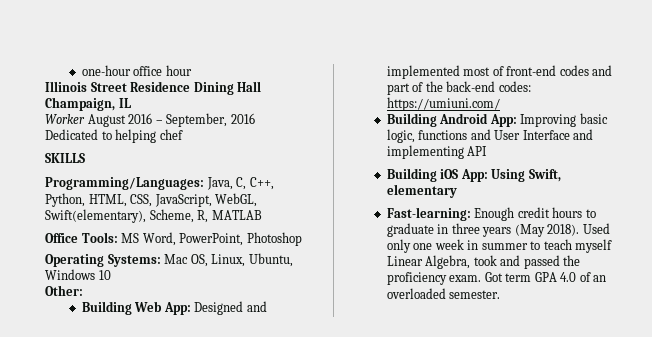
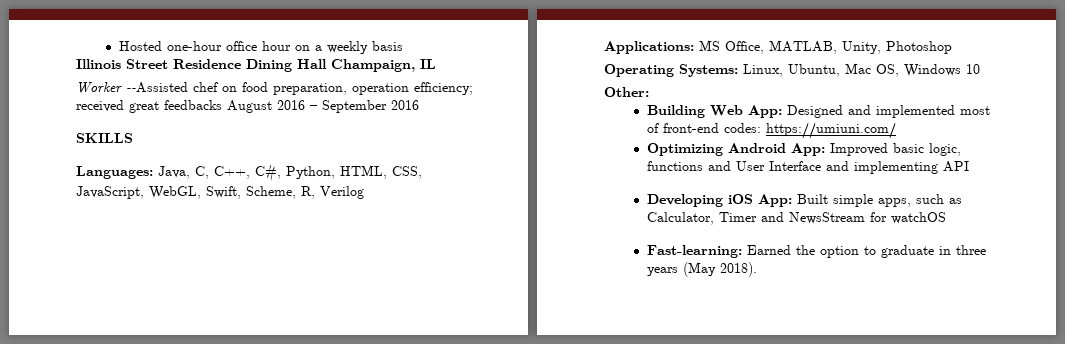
- one-hour office hour
+ Hosted one-hour office hour on a weekly basis
- Worker August 2016 – September, 2016
- Dedicated to helping chef
+ Worker --Assisted chef on food preparation, operation efficiency; received great feedbacks August 2016 – September 2016
- Programming/Languages: Java, C, C++, Python, HTML, CSS, JavaScript, WebGL, Swift(elementary), Scheme, R, MATLAB
- Office Tools: MS Word, PowerPoint, Photoshop
+ Languages: Java, C, C++, C#, Python, HTML, CSS, JavaScript, WebGL, Swift, Scheme, R, Verilog
+ Applications: MS Office, MATLAB, Unity, Photoshop
- Operating Systems: Mac OS, Linux, Ubuntu, Windows 10
+ Operating Systems: Linux, Ubuntu, Mac OS, Windows 10
- Building Web App: Designed and implemented most of front-end codes and part of the back-end codes: https://umiuni.com/
+ Building Web App: Designed and implemented most of front-end codes: https://umiuni.com/
- Building Android App: Improving basic logic, functions and User Interface and implementing API
+ Optimizing Android App: Improved basic logic, functions and User Interface and implementing API
- Building iOS App: Using Swift, elementary
- Fast-learning: Enough credit hours to graduate in three years (May 2018). Used only one week in summer to teach myself Linear Algebra, took and passed the proficiency exam. Got term GPA 4.0 of an overloaded semester.
+ Developing iOS App: Built simple apps, such as Calculator, Timer and NewsStream for watchOS
+ Fast-learning: Earned the option to graduate in three years (May 2018).

